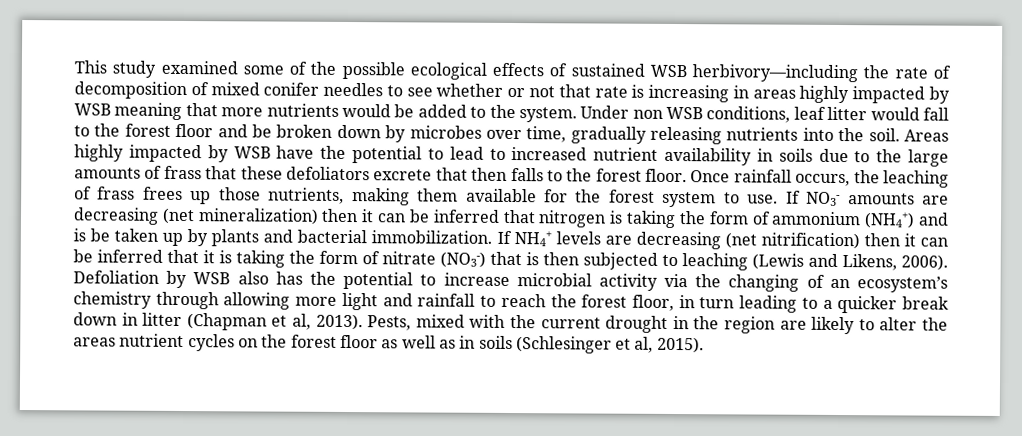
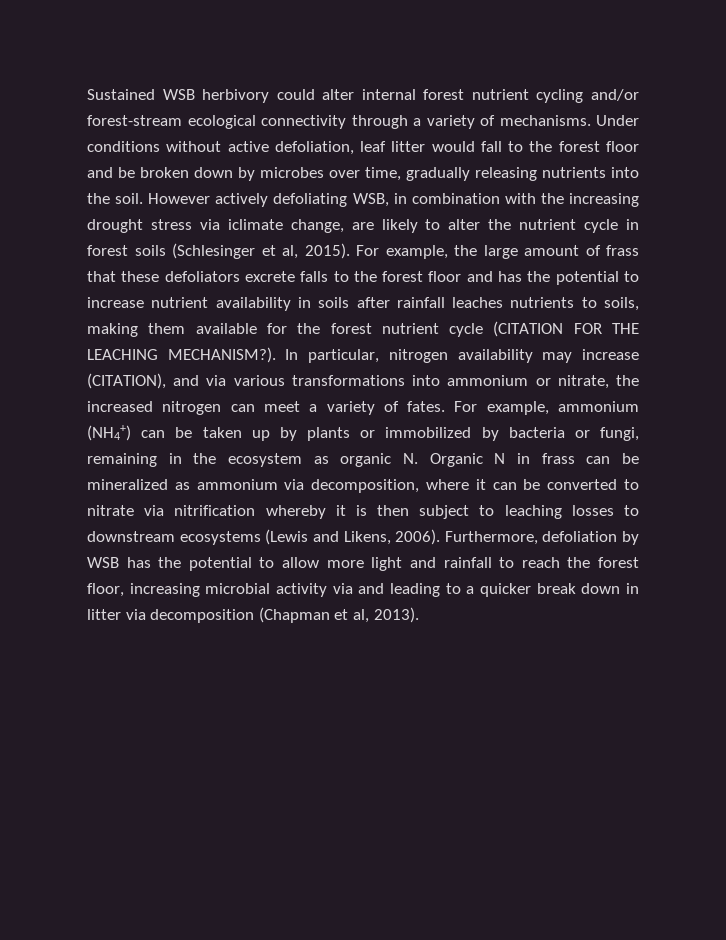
- This study examined some of the possible ecological effects of sustained WSB herbivory—including the rate of decomposition of mixed conifer needles to see whether or not that rate is increasing in areas highly impacted by WSB meaning that more nutrients would be added to the system. Under non WSB conditions, leaf litter would fall to the forest floor and be broken down by microbes over time, gradually releasing nutrients into the soil.
+ Sustained WSB herbivory could alter internal forest nutrient cycling and/or forest-stream ecological connectivity through a variety of mechanisms. Under conditions without active defoliation, leaf litter would fall to the forest floor and be broken down by microbes over time, gradually releasing nutrients into the soil.
- Areas highly impacted by WSB have the potential to lead to increased nutrient availability in soils due to the large amounts of frass that these defoliators excrete that then falls to the forest floor. Once rainfall occurs, the leaching of frass frees up those nutrients, making them available for the forest system to use. If NO3- amounts are decreasing (net mineralization) then it can be inferred that nitrogen is taking the form of ammonium (NH4+) and is be taken up by plants and bacterial immobilization. If NH4+ levels are decreasing (net nitrification) then it can be inferred that it is taking the form of nitrate (NO3-) that is then subjected to leaching (Lewis and Likens, 2006).
+ However actively defoliating WSB, in combination with the increasing drought stress via iclimate change, are likely to alter the nutrient cycle in forest soils (Schlesinger et al, 2015). For example, the large amount of frass that these defoliators excrete falls to the forest floor and has the potential to increase nutrient availability in soils after rainfall leaches nutrients to soils, making them available for the forest nutrient cycle (CITATION FOR THE LEACHING MECHANISM?). In particular, nitrogen availability may increase (CITATION), and via various transformations into ammonium or nitrate, the increased nitrogen can meet a variety of fates. For example, ammonium (NH4+) can be taken up by plants or immobilized by bacteria or fungi, remaining in the ecosystem as organic N. Organic N in frass can be mineralized as ammonium via decomposition, where it can be converted to nitrate via nitrification whereby it is then subject to leaching losses to downstream ecosystems (Lewis and Likens, 2006).
- Defoliation by WSB also has the potential to increase microbial activity via the changing of an ecosystem’s chemistry through allowing more light and rainfall to reach the forest floor, in turn leading to a quicker break down in litter (Chapman et al, 2013). Pests, mixed with the current drought in the region are likely to alter the areas nutrient cycles on the forest floor as well as in soils (Schlesinger et al, 2015).
+ Furthermore, defoliation by WSB has the potential to allow more light and rainfall to reach the forest floor, increasing microbial activity via and leading to a quicker break down in litter via decomposition (Chapman et al, 2013).

